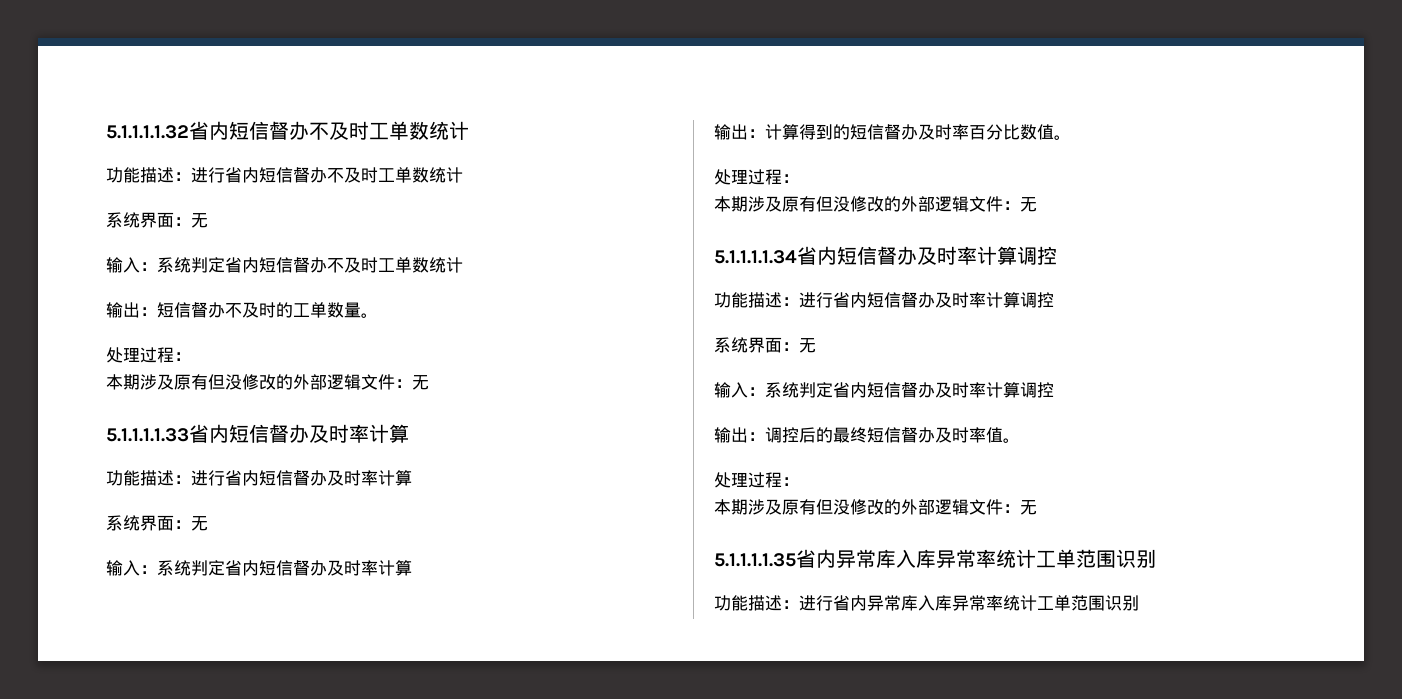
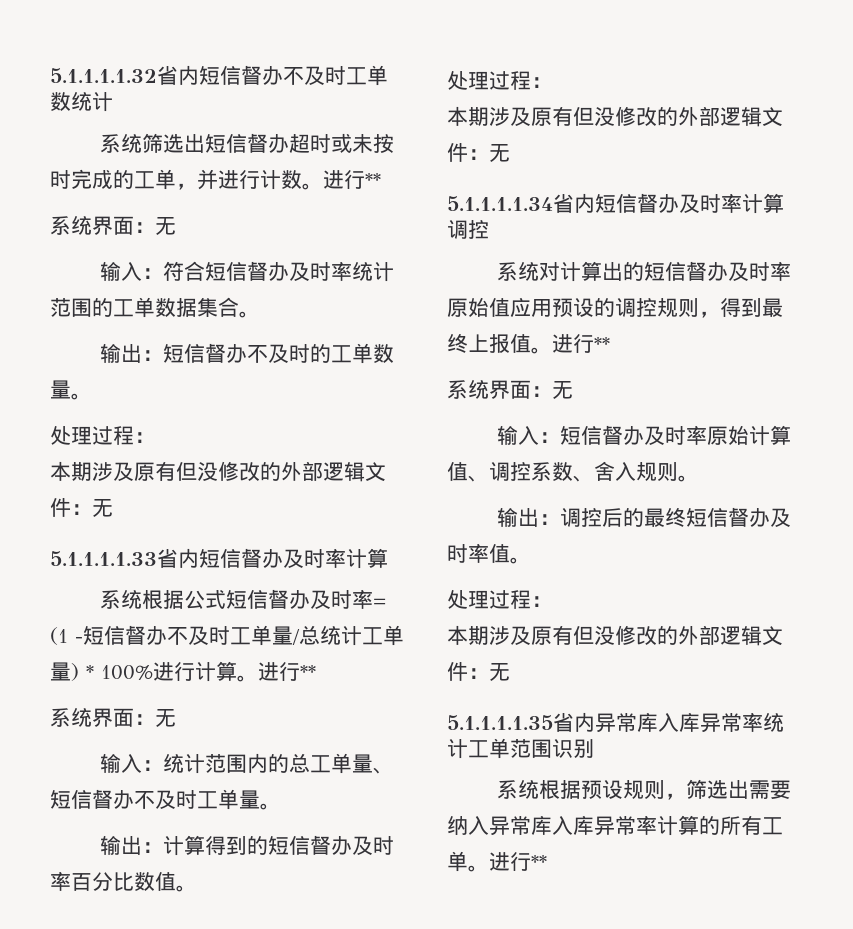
- 功能描述：进行省内短信督办不及时工单数统计
+ 系统筛选出短信督办超时或未按时完成的工单，并进行计数。进行**
  系统界面：无
- 输入：系统判定省内短信督办不及时工单数统计
+ 输入：符合短信督办及时率统计范围的工单数据集合。
  5.1.1.1.1.33省内短信督办及时率计算
- 功能描述：进行省内短信督办及时率计算
+ 系统根据公式短信督办及时率= (1 -短信督办不及时工单量/总统计工单量) * 100%进行计算。进行**
  系统界面：无
- 输入：系统判定省内短信督办及时率计算
+ 输入：统计范围内的总工单量、短信督办不及时工单量。
- 功能描述：进行省内短信督办及时率计算调控
+ 系统对计算出的短信督办及时率原始值应用预设的调控规则，得到最终上报值。进行**
  系统界面：无
- 输入：系统判定省内短信督办及时率计算调控
+ 输入：短信督办及时率原始计算值、调控系数、舍入规则。
- 功能描述：进行省内异常库入库异常率统计工单范围识别
+ 系统根据预设规则，筛选出需要纳入异常库入库异常率计算的所有工单。进行**

